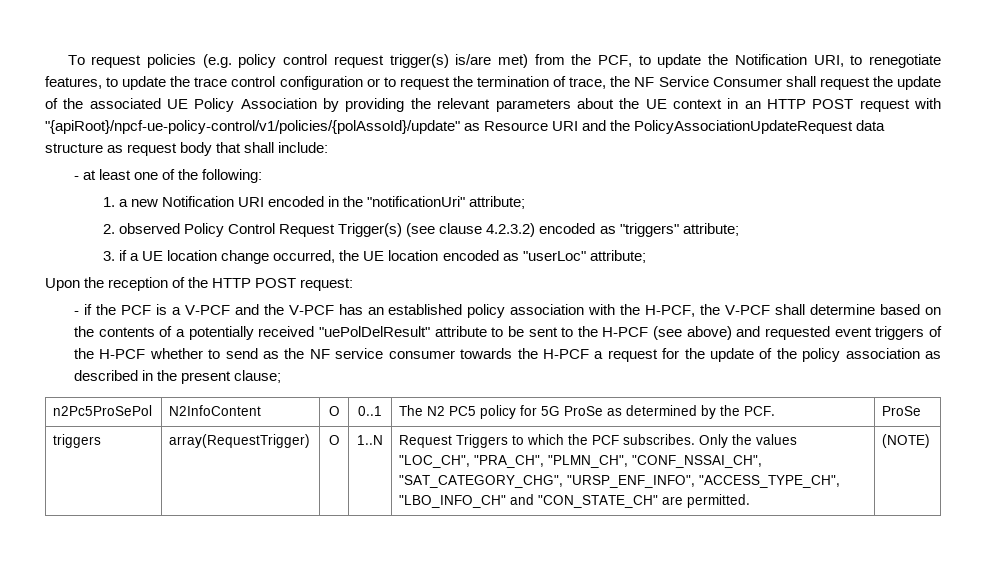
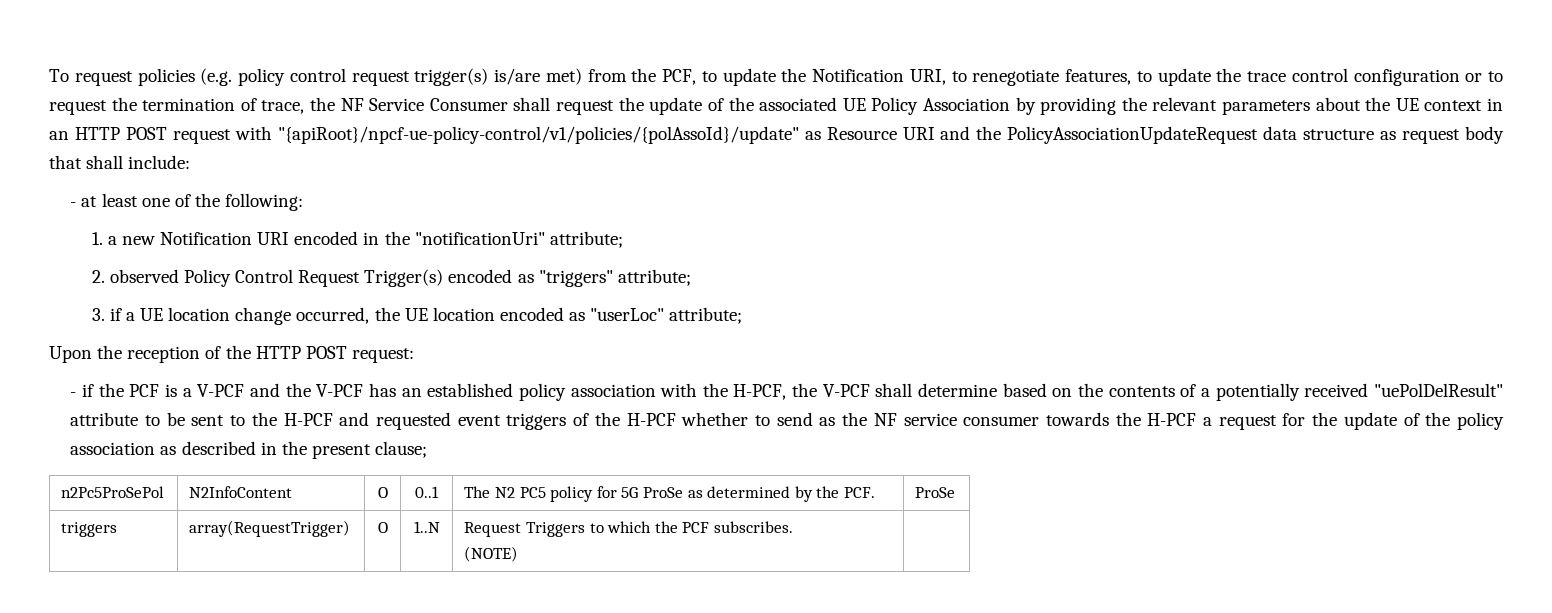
- 2. observed Policy Control Request Trigger(s) (see clause 4.2.3.2) encoded as "triggers" attribute;
+ 2. observed Policy Control Request Trigger(s) encoded as "triggers" attribute;
- - if the PCF is a V-PCF and the V-PCF has an established policy association with the H-PCF, the V-PCF shall determine based on the contents of a potentially received "uePolDelResult" attribute to be sent to the H-PCF (see above) and requested event triggers of the H-PCF whether to send as the NF service consumer towards the H-PCF a request for the update of the policy association as described in the present clause;
+ - if the PCF is a V-PCF and the V-PCF has an established policy association with the H-PCF, the V-PCF shall determine based on the contents of a potentially received "uePolDelResult" attribute to be sent to the H-PCF and requested event triggers of the H-PCF whether to send as the NF service consumer towards the H-PCF a request for the update of the policy association as described in the present clause;
- triggers | array(RequestTrigger) | O | 1..N | Request Triggers to which the PCF subscribes. Only the values "LOC_CH", "PRA_CH", "PLMN_CH", "CONF_NSSAI_CH", "SAT_CATEGORY_CHG", "URSP_ENF_INFO", "ACCESS_TYPE_CH", "LBO_INFO_CH" and "CON_STATE_CH" are permitted. | (NOTE)
+ triggers | array(RequestTrigger) | O | 1..N | Request Triggers to which the PCF subscribes.
+ (NOTE) |

